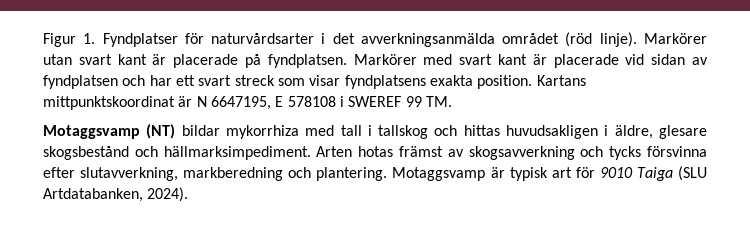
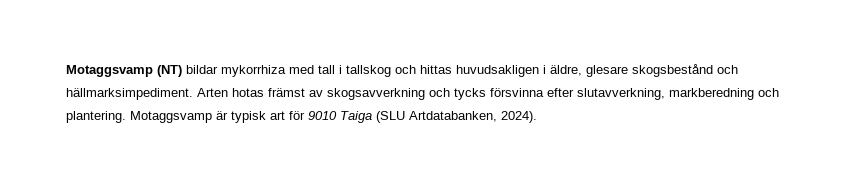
- Figur 1. Fyndplatser för naturvårdsarter i det avverkningsanmälda området (röd linje). Markörer utan svart kant är placerade på fyndplatsen. Markörer med svart kant är placerade vid sidan av fyndplatsen och har ett svart streck som visar fyndplatsens exakta position. Kartans mittpunktskoordinat är N 6647195, E 578108 i SWEREF 99 TM.

